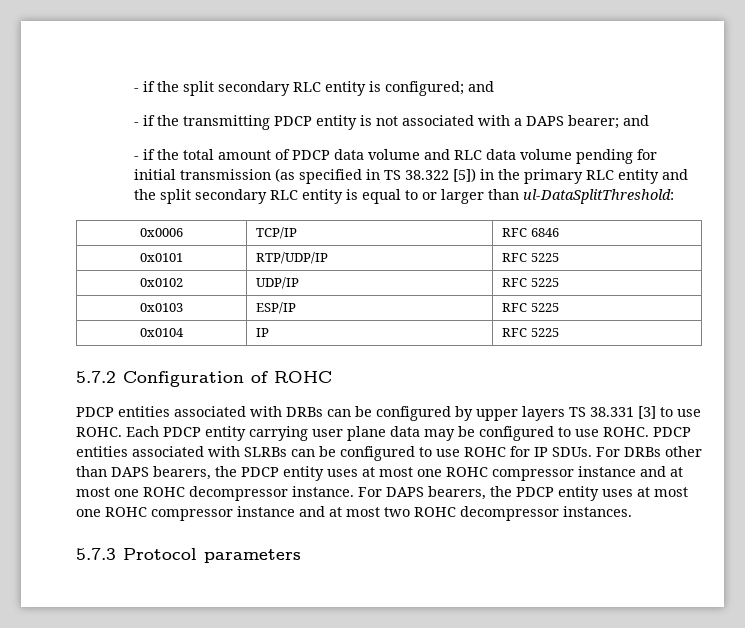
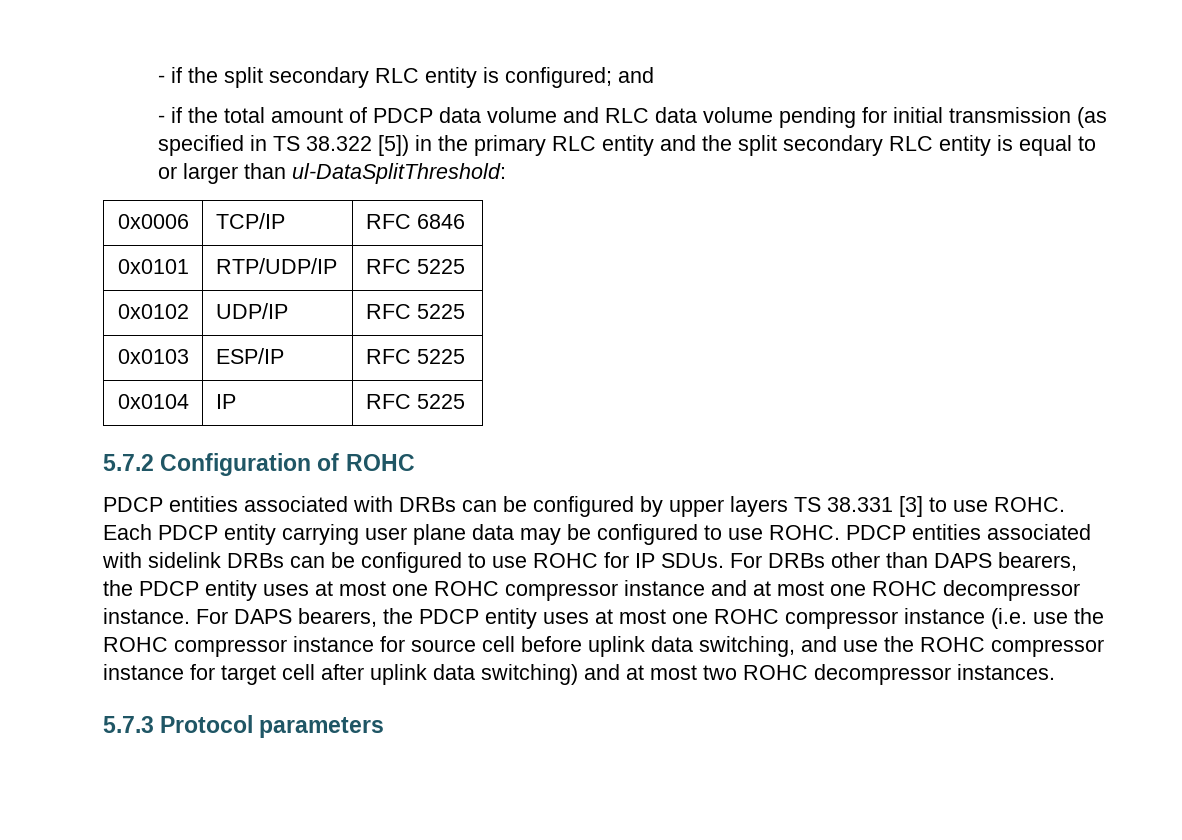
- - if the transmitting PDCP entity is not associated with a DAPS bearer; and
- PDCP entities associated with SLRBs can be configured to use ROHC for IP SDUs.
+ PDCP entities associated with sidelink DRBs can be configured to use ROHC for IP SDUs.
- For DAPS bearers, the PDCP entity uses at most one ROHC compressor instance and at most two ROHC decompressor instances.
+ For DAPS bearers, the PDCP entity uses at most one ROHC compressor instance (i.e. use the ROHC compressor instance for source cell before uplink data switching, and use the ROHC compressor instance for target cell after uplink data switching) and at most two ROHC decompressor instances.

